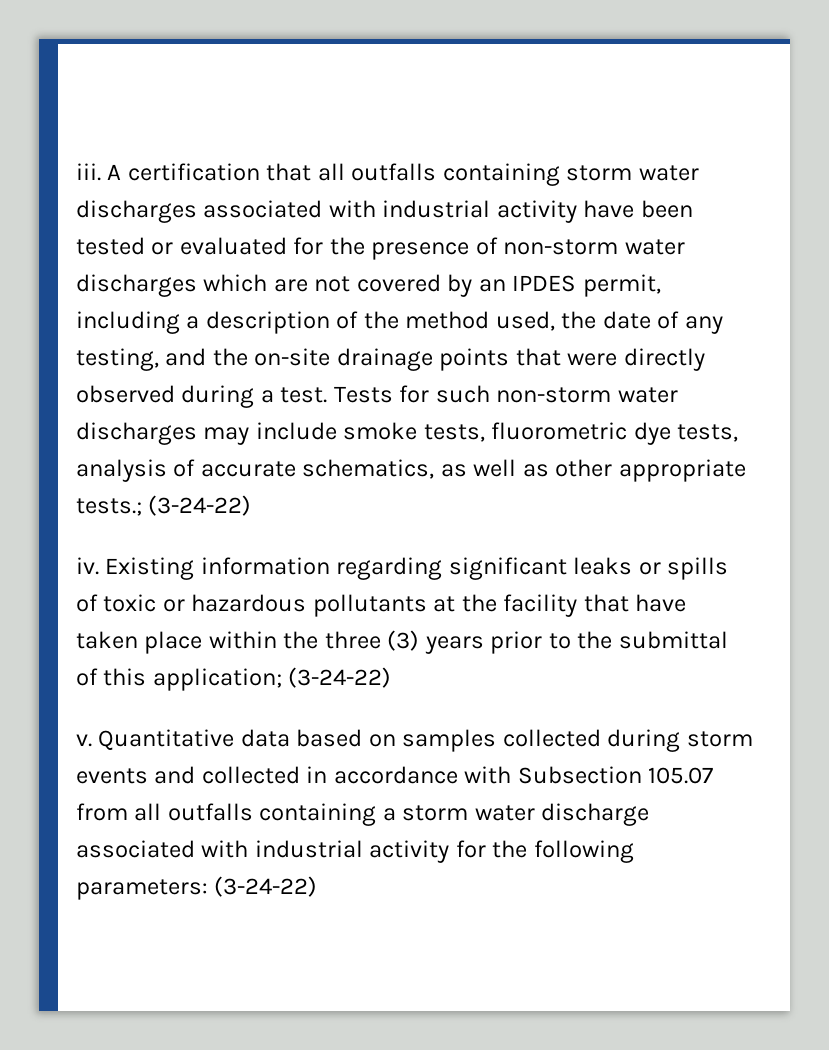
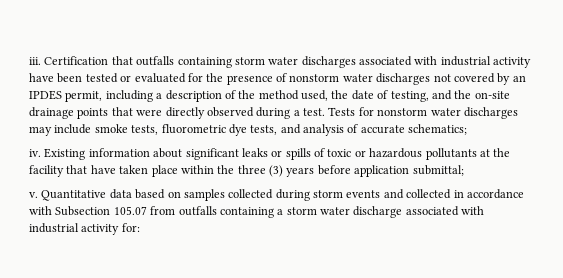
- A certification that all outfalls containing storm water discharges associated with industrial activity have been tested or evaluated for the presence of non-storm water discharges which are not covered by an IPDES permit, including a description of the method used, the date of any testing, and the on-site drainage points that were directly observed during a test.
+ Certification that outfalls containing storm water discharges associated with industrial activity have been tested or evaluated for the presence of nonstorm water discharges not covered by an IPDES permit, including a description of the method used, the date of testing, and the on-site drainage points that were directly observed during a test.
- Tests for such non-storm water discharges may include smoke tests, fluorometric dye tests, analysis of accurate schematics, as well as other appropriate tests.; (3-24-22)
+ Tests for nonstorm water discharges may include smoke tests, fluorometric dye tests, and analysis of accurate schematics;
- Existing information regarding significant leaks or spills of toxic or hazardous pollutants at the facility that have taken place within the three (3) years prior to the submittal of this application; (3-24-22)
+ Existing information about significant leaks or spills of toxic or hazardous pollutants at the facility that have taken place within the three (3) years before application submittal;
- Quantitative data based on samples collected during storm events and collected in accordance with Subsection 105.07 from all outfalls containing a storm water discharge associated with industrial activity for the following parameters: (3-24-22)
+ Quantitative data based on samples collected during storm events and collected in accordance with Subsection 105.07 from outfalls containing a storm water discharge associated with industrial activity for:

